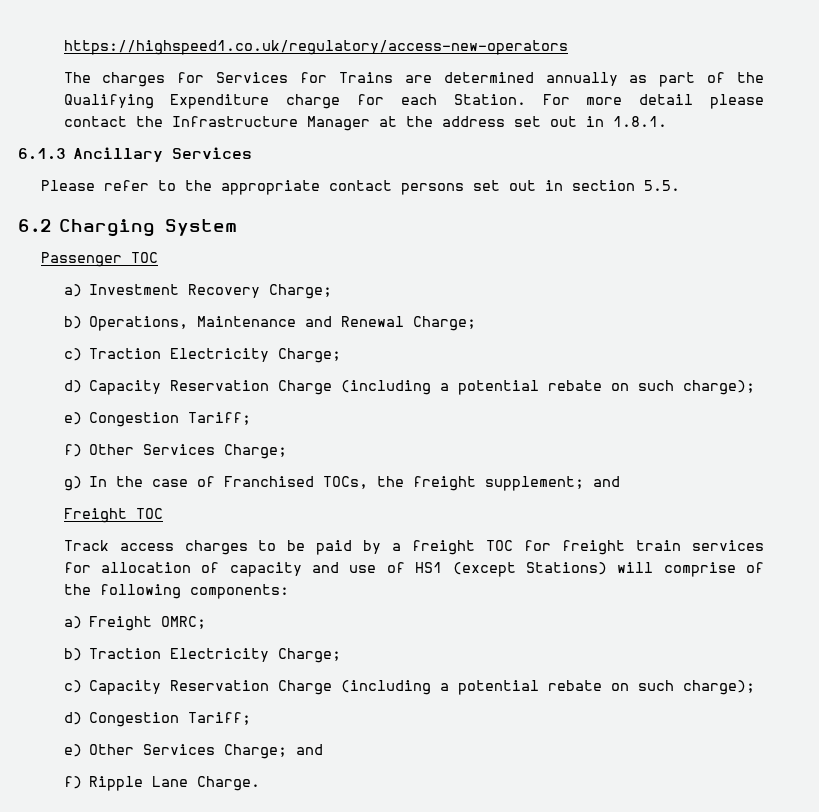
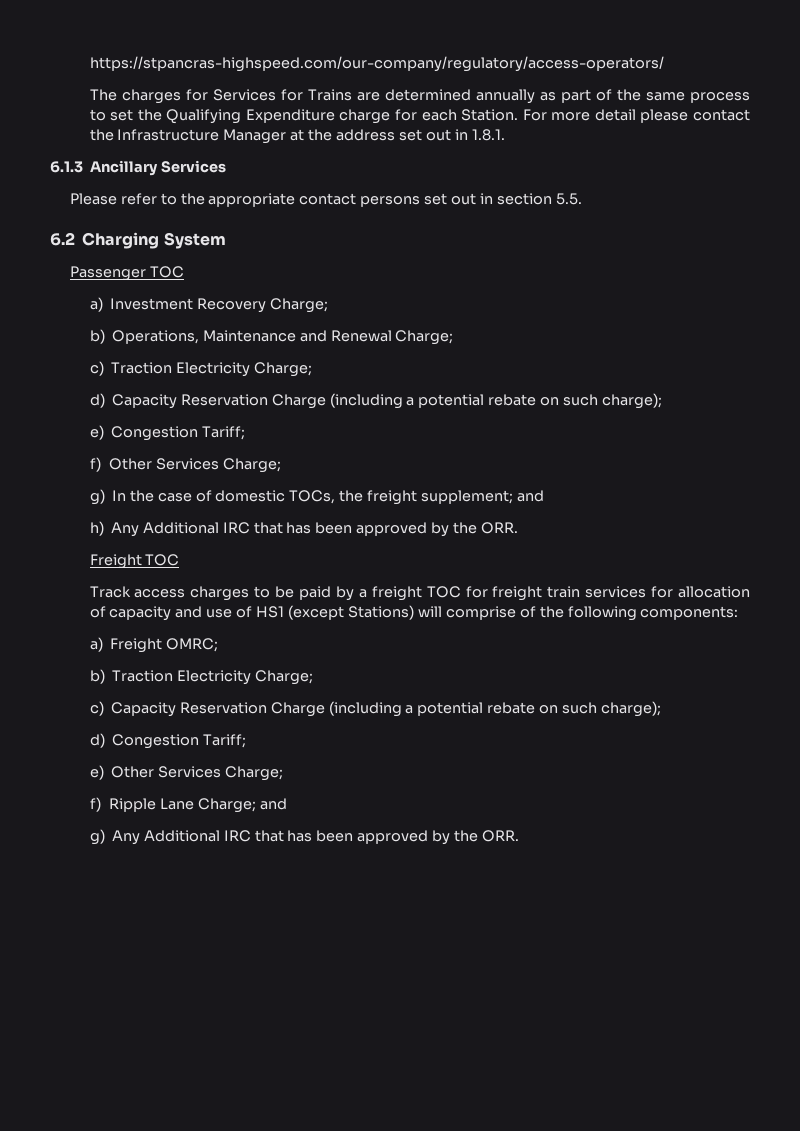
- https://highspeed1.co.uk/regulatory/access-new-operators
+ https://stpancras-highspeed.com/our-company/regulatory/access-operators/
- The charges for Services for Trains are determined annually as part of the Qualifying Expenditure charge for each Station.
+ The charges for Services for Trains are determined annually as part of the same process to set the Qualifying Expenditure charge for each Station.
- g) In the case of Franchised TOCs, the freight supplement; and
+ g) In the case of domestic TOCs, the freight supplement; and
+ h) Any Additional IRC that has been approved by the ORR.
- e) Other Services Charge; and
+ e) Other Services Charge;
- f) Ripple Lane Charge.
+ f) Ripple Lane Charge; and
+ g) Any Additional IRC that has been approved by the ORR.

